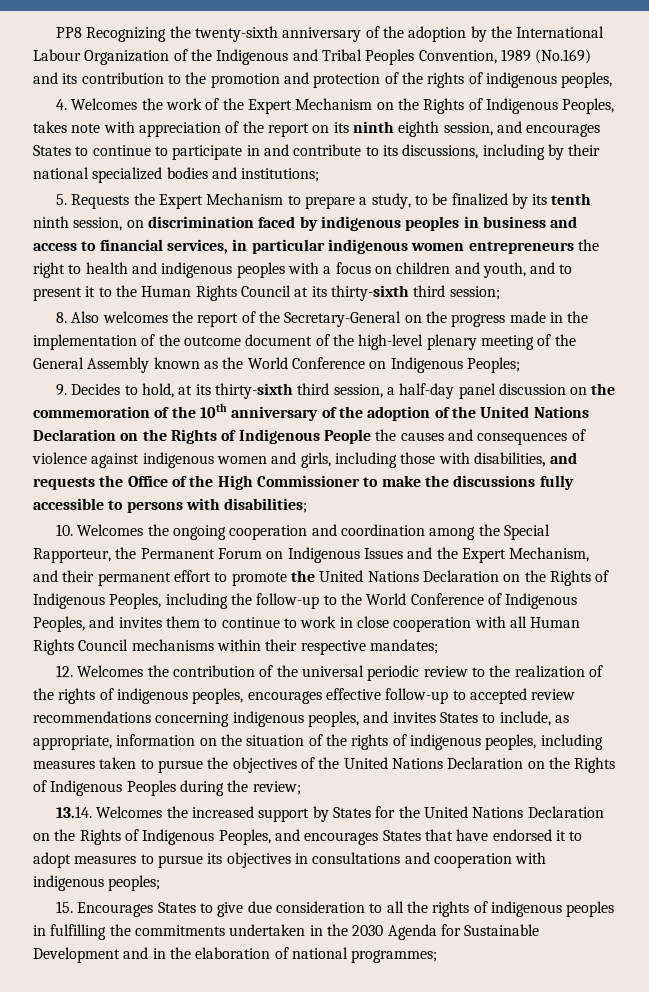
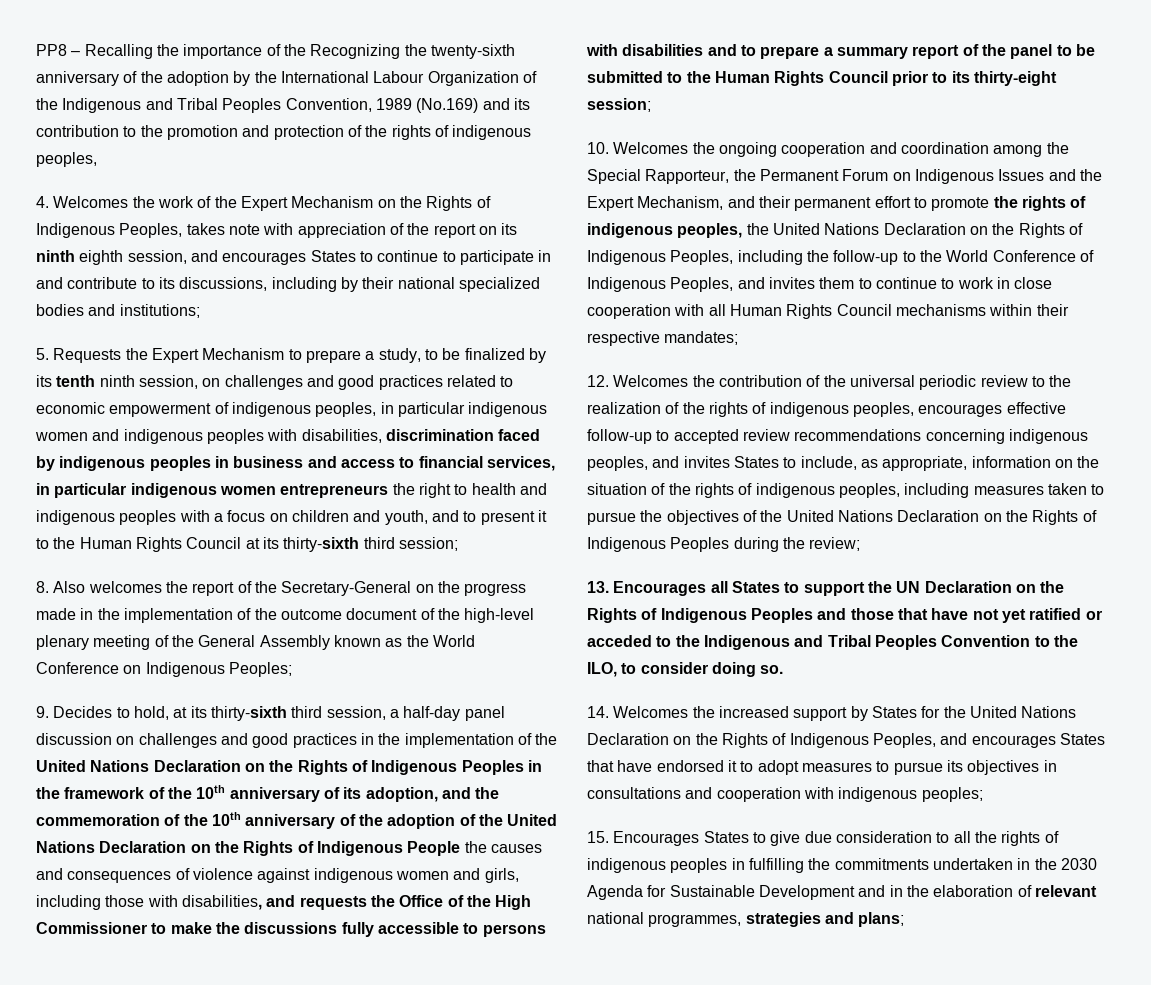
- PP8 Recognizing the twenty-sixth anniversary of the adoption by the International Labour Organization of the Indigenous and Tribal Peoples Convention, 1989 (No.169) and its contribution to the promotion and protection of the rights of indigenous peoples,
+ PP8 – Recalling the importance of the Recognizing the twenty-sixth anniversary of the adoption by the International Labour Organization of the Indigenous and Tribal Peoples Convention, 1989 (No.169) and its contribution to the promotion and protection of the rights of indigenous peoples,
- 5. Requests the Expert Mechanism to prepare a study, to be finalized by its tenth ninth session, on discrimination faced by indigenous peoples in business and access to financial services, in particular indigenous women entrepreneurs the right to health and indigenous peoples with a focus on children and youth, and to present it to the Human Rights Council at its thirty-sixth third session;
+ 5. Requests the Expert Mechanism to prepare a study, to be finalized by its tenth ninth session, on challenges and good practices related to economic empowerment of indigenous peoples, in particular indigenous women and indigenous peoples with disabilities, discrimination faced by indigenous peoples in business and access to financial services, in particular indigenous women entrepreneurs the right to health and indigenous peoples with a focus on children and youth, and to present it to the Human Rights Council at its thirty-sixth third session;
- 9. Decides to hold, at its thirty-sixth third session, a half-day panel discussion on the commemoration of the 10th anniversary of the adoption of the United Nations Declaration on the Rights of Indigenous People the causes and consequences of violence against indigenous women and girls, including those with disabilities, and requests the Office of the High Commissioner to make the discussions fully accessible to persons with disabilities;
+ 9. Decides to hold, at its thirty-sixth third session, a half-day panel discussion on challenges and good practices in the implementation of the United Nations Declaration on the Rights of Indigenous Peoples in the framework of the 10th anniversary of its adoption, and the commemoration of the 10th anniversary of the adoption of the United Nations Declaration on the Rights of Indigenous People the causes and consequences of violence against indigenous women and girls, including those with disabilities, and requests the Office of the High Commissioner to make the discussions fully accessible to persons with disabilities and to prepare a summary report of the panel to be submitted to the Human Rights Council prior to its thirty-eight session;
- 10. Welcomes the ongoing cooperation and coordination among the Special Rapporteur, the Permanent Forum on Indigenous Issues and the Expert Mechanism, and their permanent effort to promote the United Nations Declaration on the Rights of Indigenous Peoples, including the follow-up to the World Conference of Indigenous Peoples, and invites them to continue to work in close cooperation with all Human Rights Council mechanisms within their respective mandates;
+ 10. Welcomes the ongoing cooperation and coordination among the Special Rapporteur, the Permanent Forum on Indigenous Issues and the Expert Mechanism, and their permanent effort to promote the rights of indigenous peoples, the United Nations Declaration on the Rights of Indigenous Peoples, including the follow-up to the World Conference of Indigenous Peoples, and invites them to continue to work in close cooperation with all Human Rights Council mechanisms within their respective mandates;
- 13.14. Welcomes the increased support by States for the United Nations Declaration on the Rights of Indigenous Peoples, and encourages States that have endorsed it to adopt measures to pursue its objectives in consultations and cooperation with indigenous peoples;
+ 13. Encourages all States to support the UN Declaration on the Rights of Indigenous Peoples and those that have not yet ratified or acceded to the Indigenous and Tribal Peoples Convention to the ILO, to consider doing so.
+ 14. Welcomes the increased support by States for the United Nations Declaration on the Rights of Indigenous Peoples, and encourages States that have endorsed it to adopt measures to pursue its objectives in consultations and cooperation with indigenous peoples;
- 15. Encourages States to give due consideration to all the rights of indigenous peoples in fulfilling the commitments undertaken in the 2030 Agenda for Sustainable Development and in the elaboration of national programmes;
+ 15. Encourages States to give due consideration to all the rights of indigenous peoples in fulfilling the commitments undertaken in the 2030 Agenda for Sustainable Development and in the elaboration of relevant national programmes, strategies and plans;

